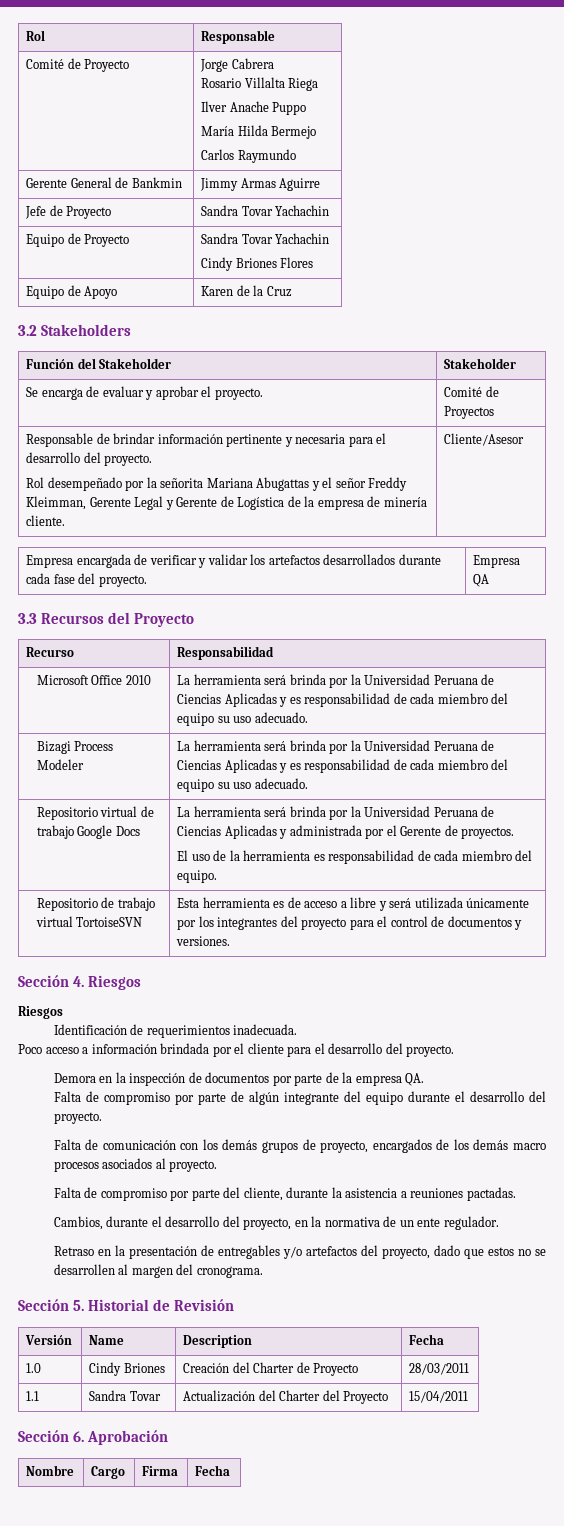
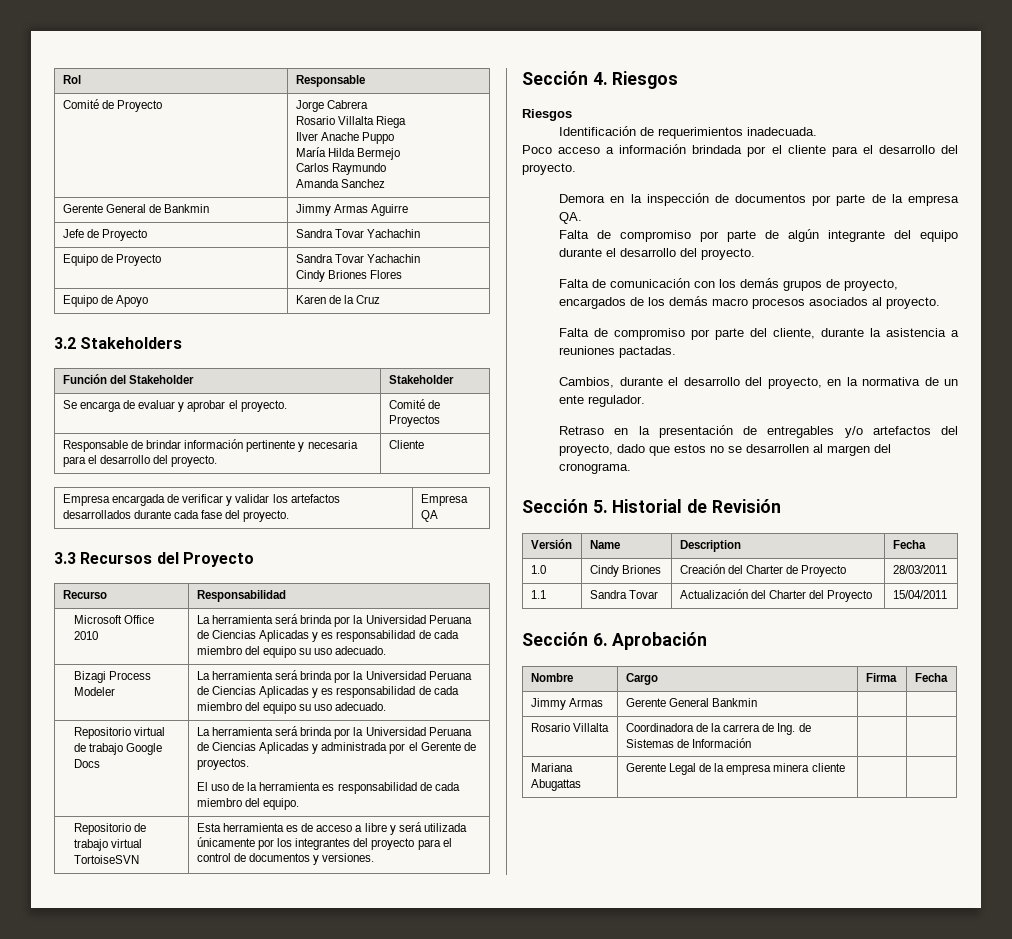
  Comité de Proyecto | Jorge Cabrera
  Rosario Villalta Riega
  Ilver Anache Puppo
  María Hilda Bermejo
  Carlos Raymundo
+ Amanda Sanchez
- Responsable de brindar información pertinente y necesaria para el desarrollo del proyecto.
- Rol desempeñado por la señorita Mariana Abugattas y el señor Freddy Kleimman, Gerente Legal y Gerente de Logística de la empresa de minería cliente. | Cliente/Asesor
+ Responsable de brindar información pertinente y necesaria para el desarrollo del proyecto. | Cliente
+ Jimmy Armas | Gerente General Bankmin | |
+ Rosario Villalta | Coordinadora de la carrera de Ing. de Sistemas de Información | |
+ Mariana Abugattas | Gerente Legal de la empresa minera cliente | |

